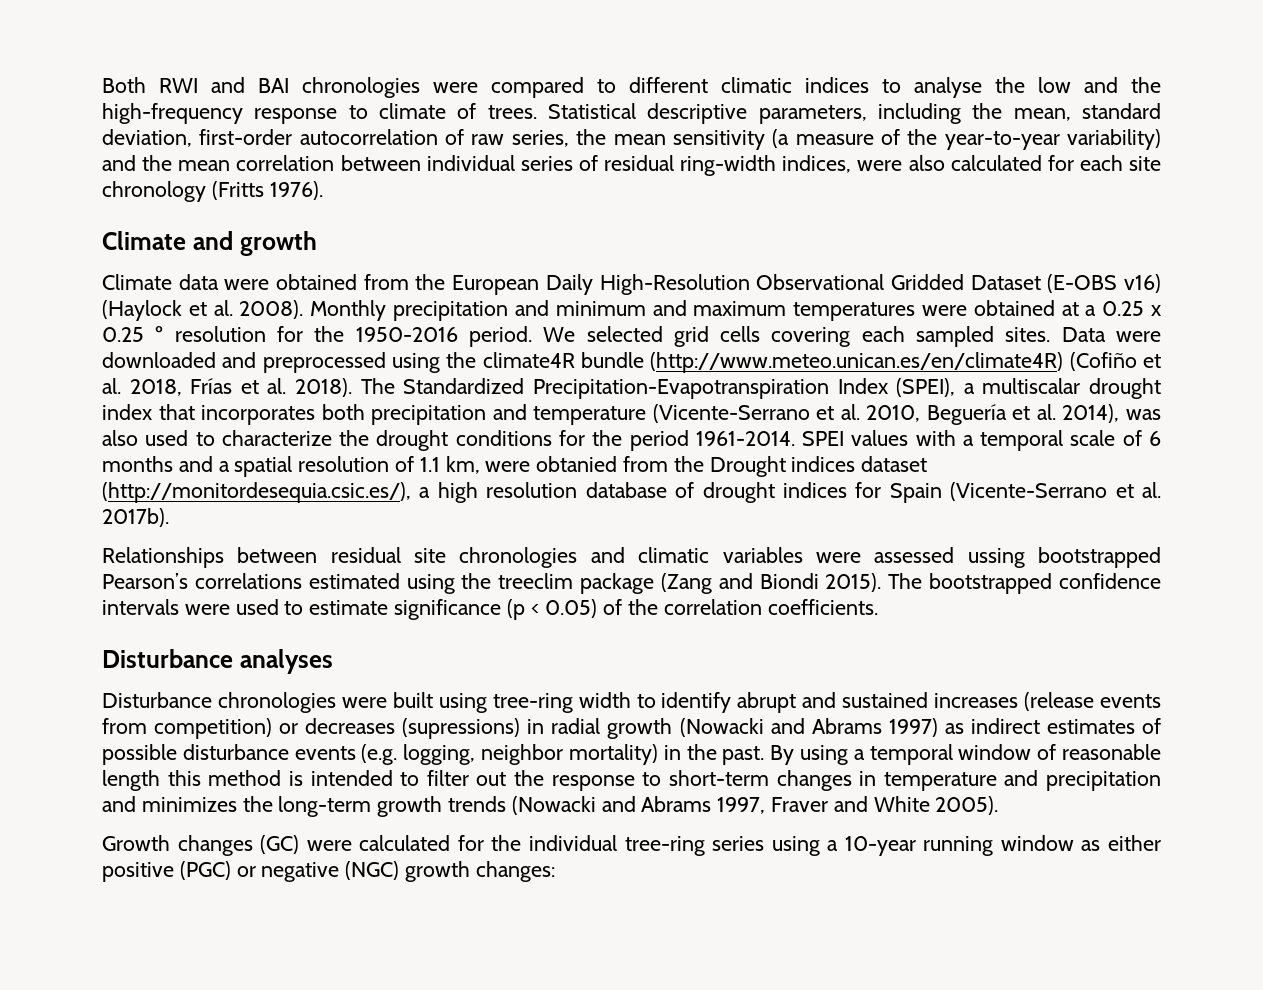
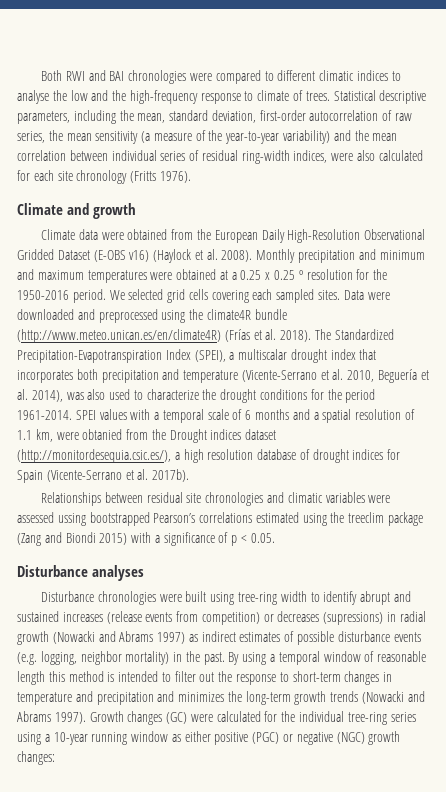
- Data were downloaded and preprocessed using the climate4R bundle (http://www.meteo.unican.es/en/climate4R) (Cofiño et al. 2018, Frías et al. 2018).
+ Data were downloaded and preprocessed using the climate4R bundle (http://www.meteo.unican.es/en/climate4R) (Frías et al. 2018).
- Relationships between residual site chronologies and climatic variables were assessed ussing bootstrapped Pearson’s correlations estimated using the treeclim package (Zang and Biondi 2015). The bootstrapped confidence intervals were used to estimate significance (p < 0.05) of the correlation coefficients.
+ Relationships between residual site chronologies and climatic variables were assessed ussing bootstrapped Pearson’s correlations estimated using the treeclim package (Zang and Biondi 2015) with a significance of p < 0.05.
- By using a temporal window of reasonable length this method is intended to filter out the response to short-term changes in temperature and precipitation and minimizes the long-term growth trends (Nowacki and Abrams 1997, Fraver and White 2005).
- Growth changes (GC) were calculated for the individual tree-ring series using a 10-year running window as either positive (PGC) or negative (NGC) growth changes:
+ By using a temporal window of reasonable length this method is intended to filter out the response to short-term changes in temperature and precipitation and minimizes the long-term growth trends (Nowacki and Abrams 1997). Growth changes (GC) were calculated for the individual tree-ring series using a 10-year running window as either positive (PGC) or negative (NGC) growth changes:

